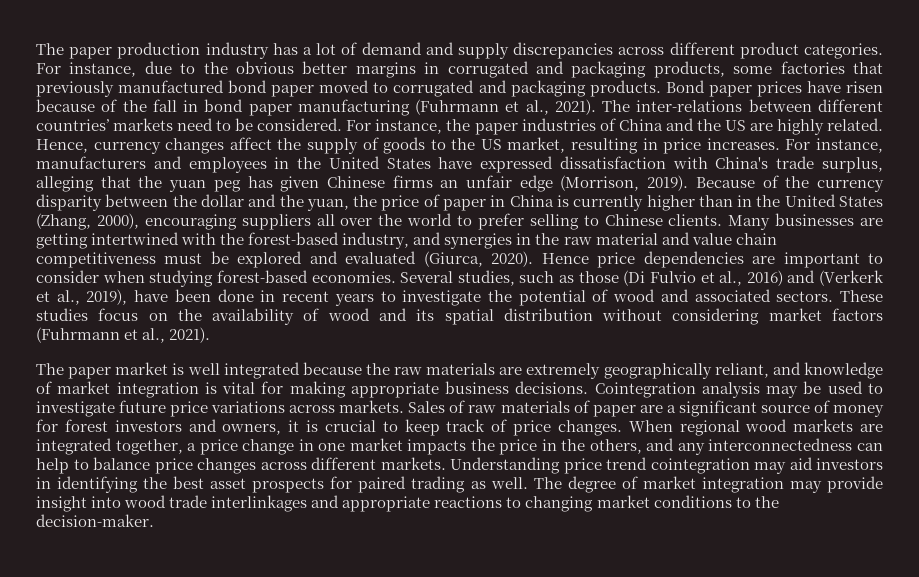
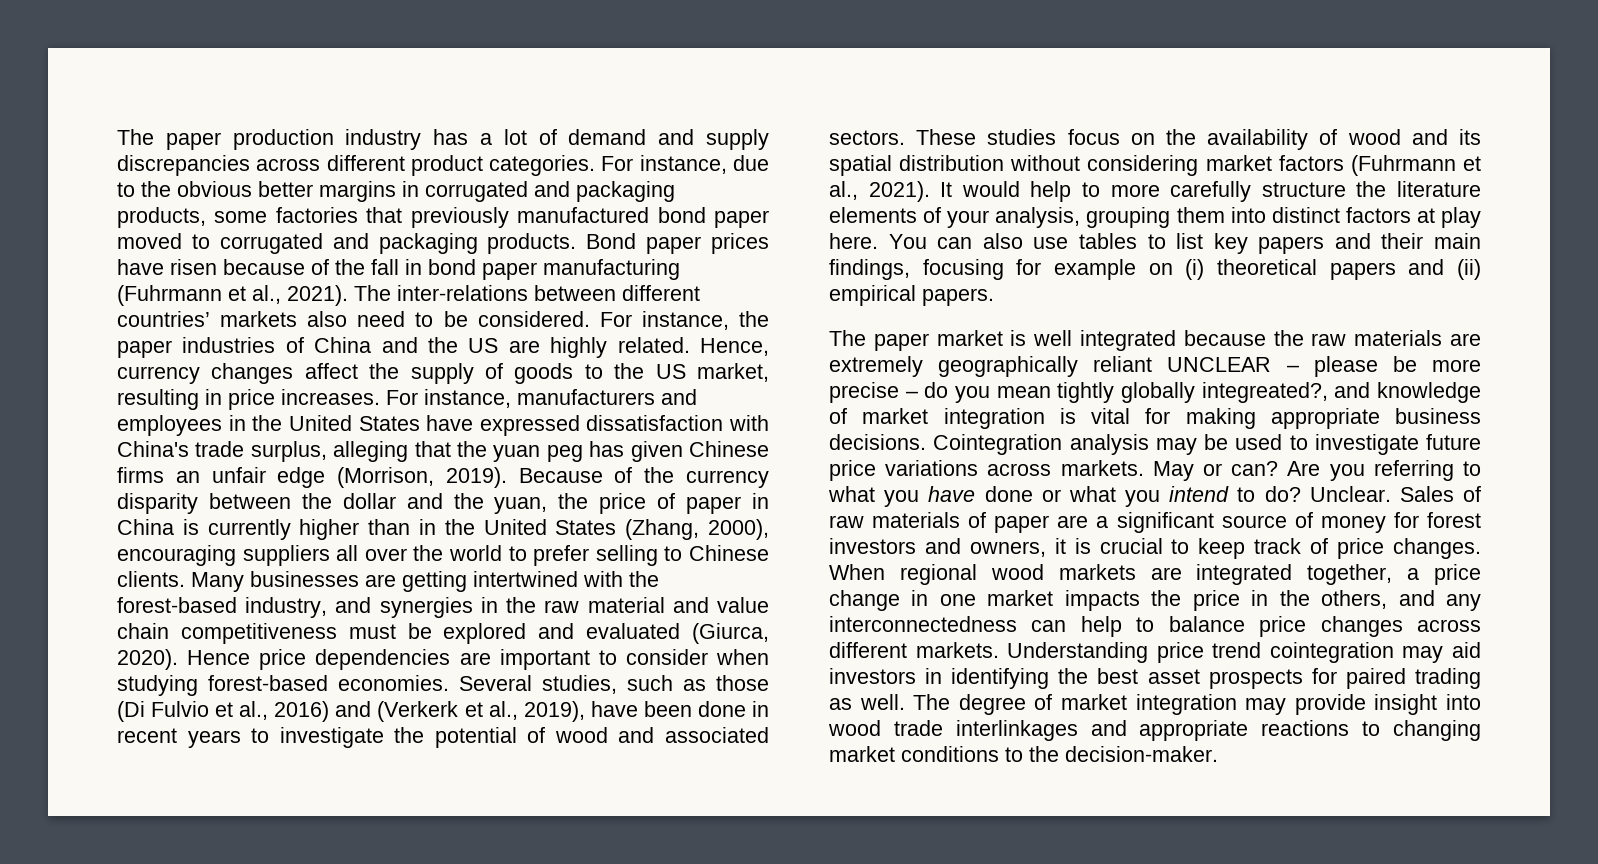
- The inter-relations between different countries’ markets need to be considered.
+ The inter-relations between different countries’ markets also need to be considered.
+ It would help to more carefully structure the literature elements of your analysis, grouping them into distinct factors at play here. You can also use tables to list key papers and their main findings, focusing for example on (i) theoretical papers and (ii) empirical papers.
- The paper market is well integrated because the raw materials are extremely geographically reliant, and knowledge of market integration is vital for making appropriate business decisions.
+ The paper market is well integrated because the raw materials are extremely geographically reliant UNCLEAR – please be more precise – do you mean tightly globally integreated?, and knowledge of market integration is vital for making appropriate business decisions.
+ May or can? Are you referring to what you have done or what you intend to do? Unclear.

